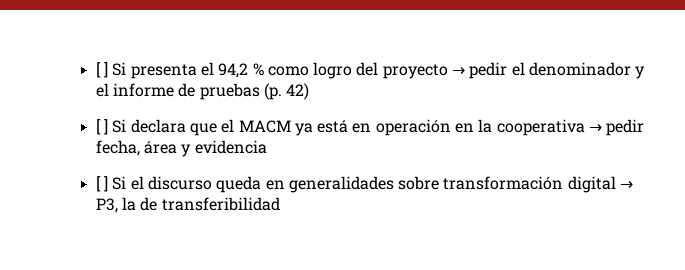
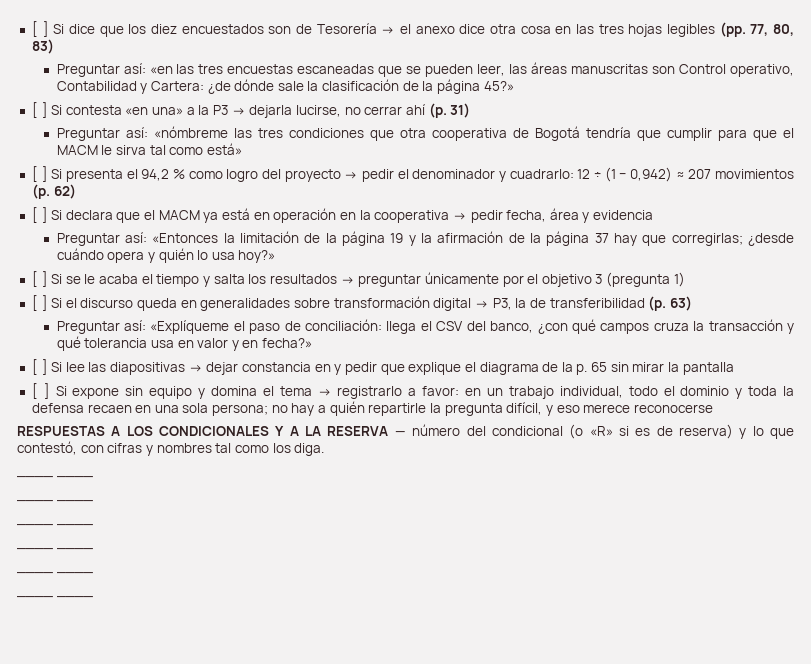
- [ ] Si presenta el 94,2 % como logro del proyecto → pedir el denominador y el informe de pruebas (p. 42)
+ [ ] Si dice que los diez encuestados son de Tesorería → el anexo dice otra cosa en las tres hojas legibles (pp. 77, 80, 83)
+ Preguntar así: «en las tres encuestas escaneadas que se pueden leer, las áreas manuscritas son Control operativo, Contabilidad y Cartera: ¿de dónde sale la clasificación de la página 45?»
+ [ ] Si contesta «en una» a la P3 → dejarla lucirse, no cerrar ahí (p. 31)
+ Preguntar así: «nómbreme las tres condiciones que otra cooperativa de Bogotá tendría que cumplir para que el MACM le sirva tal como está»
+ [ ] Si presenta el 94,2 % como logro del proyecto → pedir el denominador y cuadrarlo: 12 ÷ (1 − 0,942) ≈ 207 movimientos (p. 62)
+ Preguntar así: «Entonces la limitación de la página 19 y la afirmación de la página 37 hay que corregirlas; ¿desde cuándo opera y quién lo usa hoy?»
+ [ ] Si se le acaba el tiempo y salta los resultados → preguntar únicamente por el objetivo 3 (pregunta 1)
- [ ] Si el discurso queda en generalidades sobre transformación digital → P3, la de transferibilidad
+ [ ] Si el discurso queda en generalidades sobre transformación digital → P3, la de transferibilidad (p. 63)
+ Preguntar así: «Explíqueme el paso de conciliación: llega el CSV del banco, ¿con qué campos cruza la transacción y qué tolerancia usa en valor y en fecha?»
+ [ ] Si lee las diapositivas → dejar constancia en y pedir que explique el diagrama de la p. 65 sin mirar la pantalla
+ [ ] Si expone sin equipo y domina el tema → registrarlo a favor: en un trabajo individual, todo el dominio y toda la defensa recaen en una sola persona; no hay a quién repartirle la pregunta difícil, y eso merece reconocerse
+ RESPUESTAS A LOS CONDICIONALES Y A LA RESERVA — número del condicional (o «R» si es de reserva) y lo que contestó, con cifras y nombres tal como los diga.
+ ____ ____
+ ____ ____
+ ____ ____
+ ____ ____
+ ____ ____
+ ____ ____

